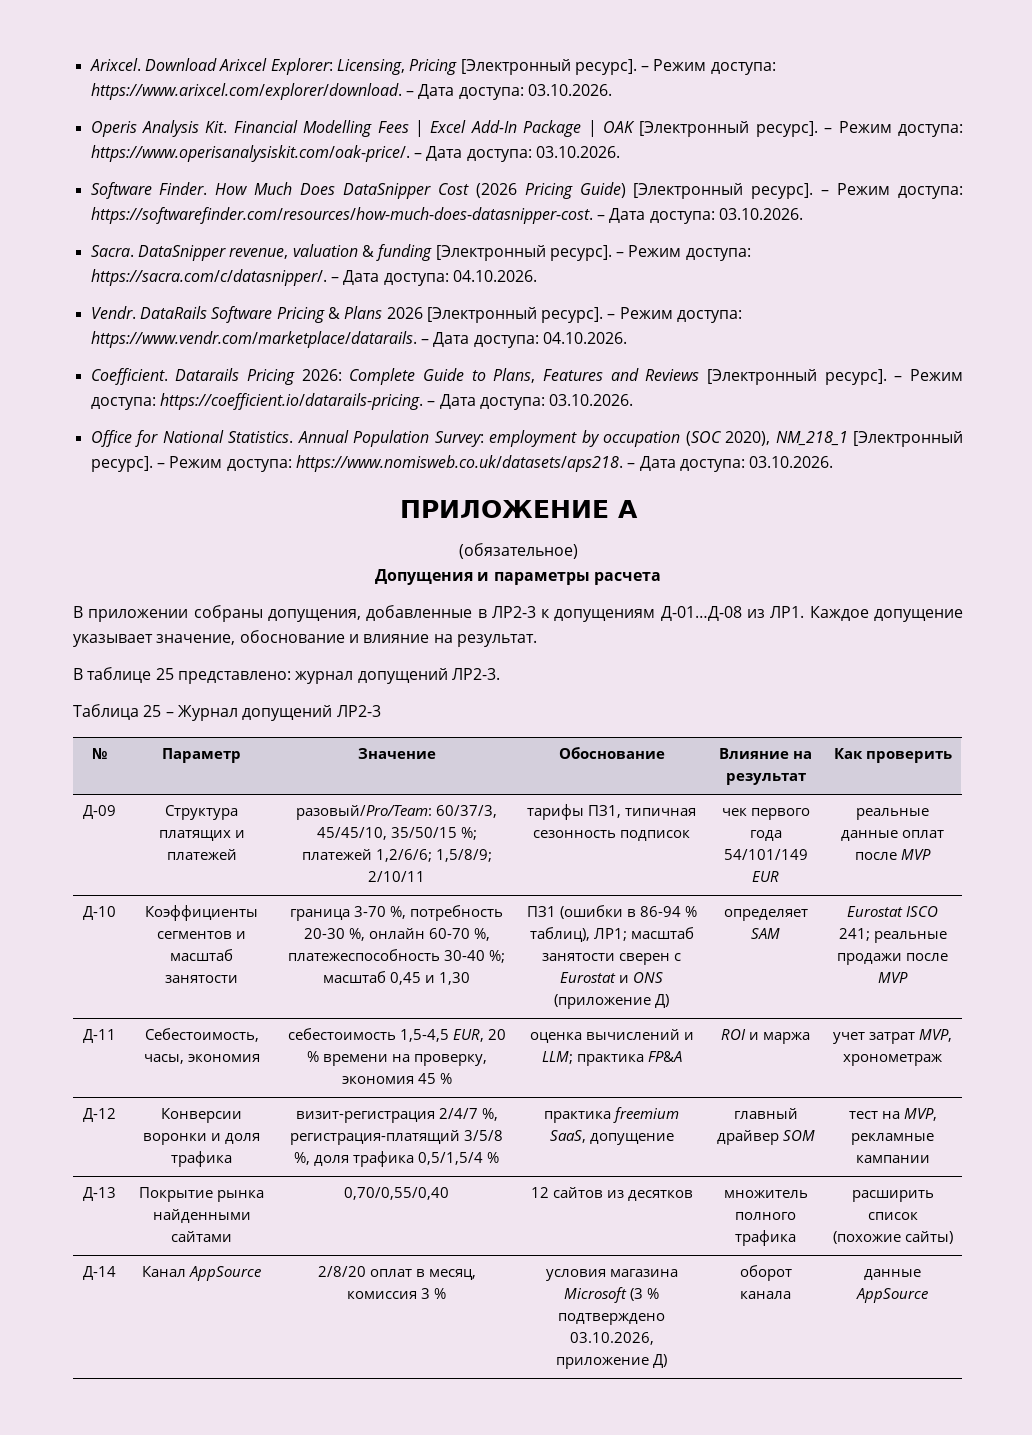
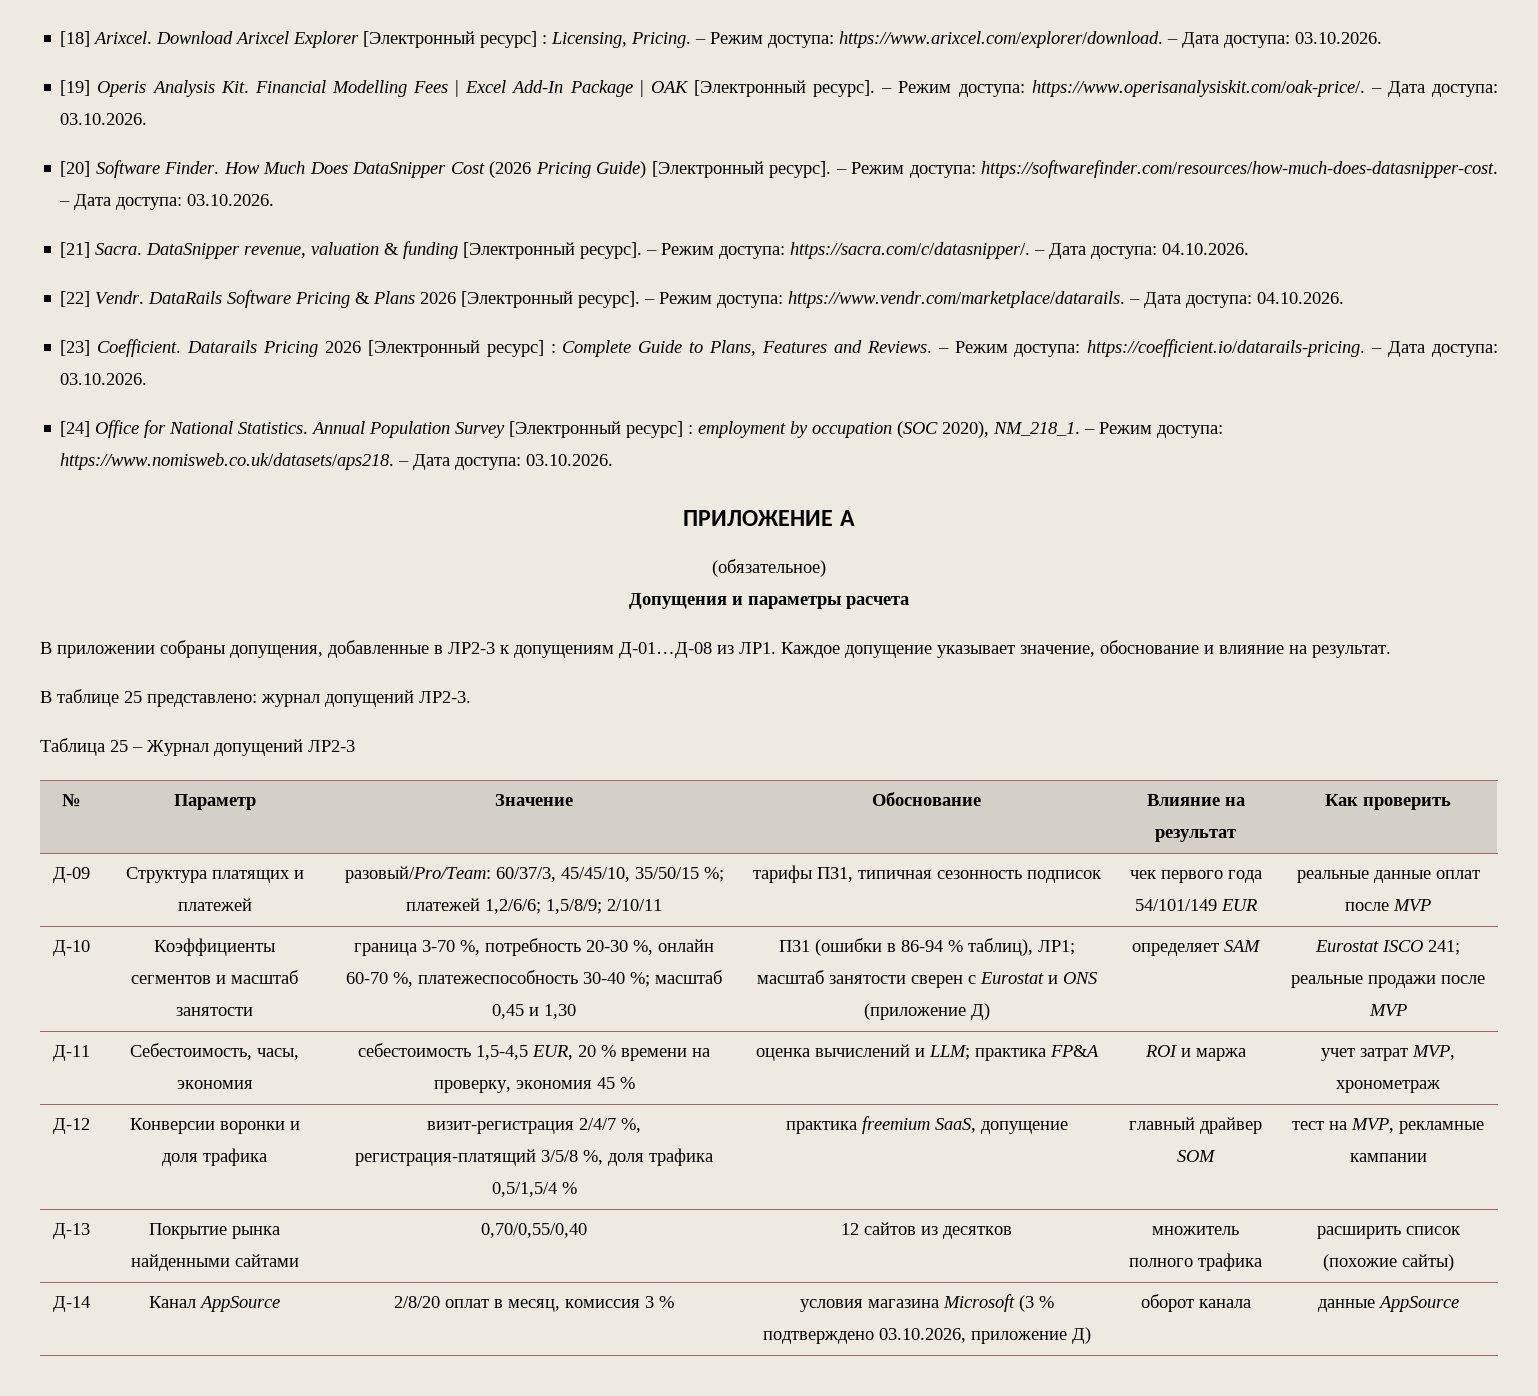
- Arixcel.
+ [18] Arixcel.
- Download Arixcel Explorer: Licensing, Pricing [Электронный ресурс].
+ Download Arixcel Explorer [Электронный ресурс] : Licensing, Pricing.
- Operis Analysis Kit. Financial Modelling Fees | Excel Add-In Package | OAK [Электронный ресурс].
+ [19] Operis Analysis Kit. Financial Modelling Fees | Excel Add-In Package | OAK [Электронный ресурс].
- Software Finder.
+ [20] Software Finder.
- Sacra.
+ [21] Sacra.
- Vendr.
+ [22] Vendr.
- Coefficient.
+ [23] Coefficient.
- Datarails Pricing 2026: Complete Guide to Plans, Features and Reviews [Электронный ресурс].
+ Datarails Pricing 2026 [Электронный ресурс] : Complete Guide to Plans, Features and Reviews.
- Office for National Statistics.
+ [24] Office for National Statistics.
- Annual Population Survey: employment by occupation (SOC 2020), NM_218_1 [Электронный ресурс].
+ Annual Population Survey [Электронный ресурс] : employment by occupation (SOC 2020), NM_218_1.

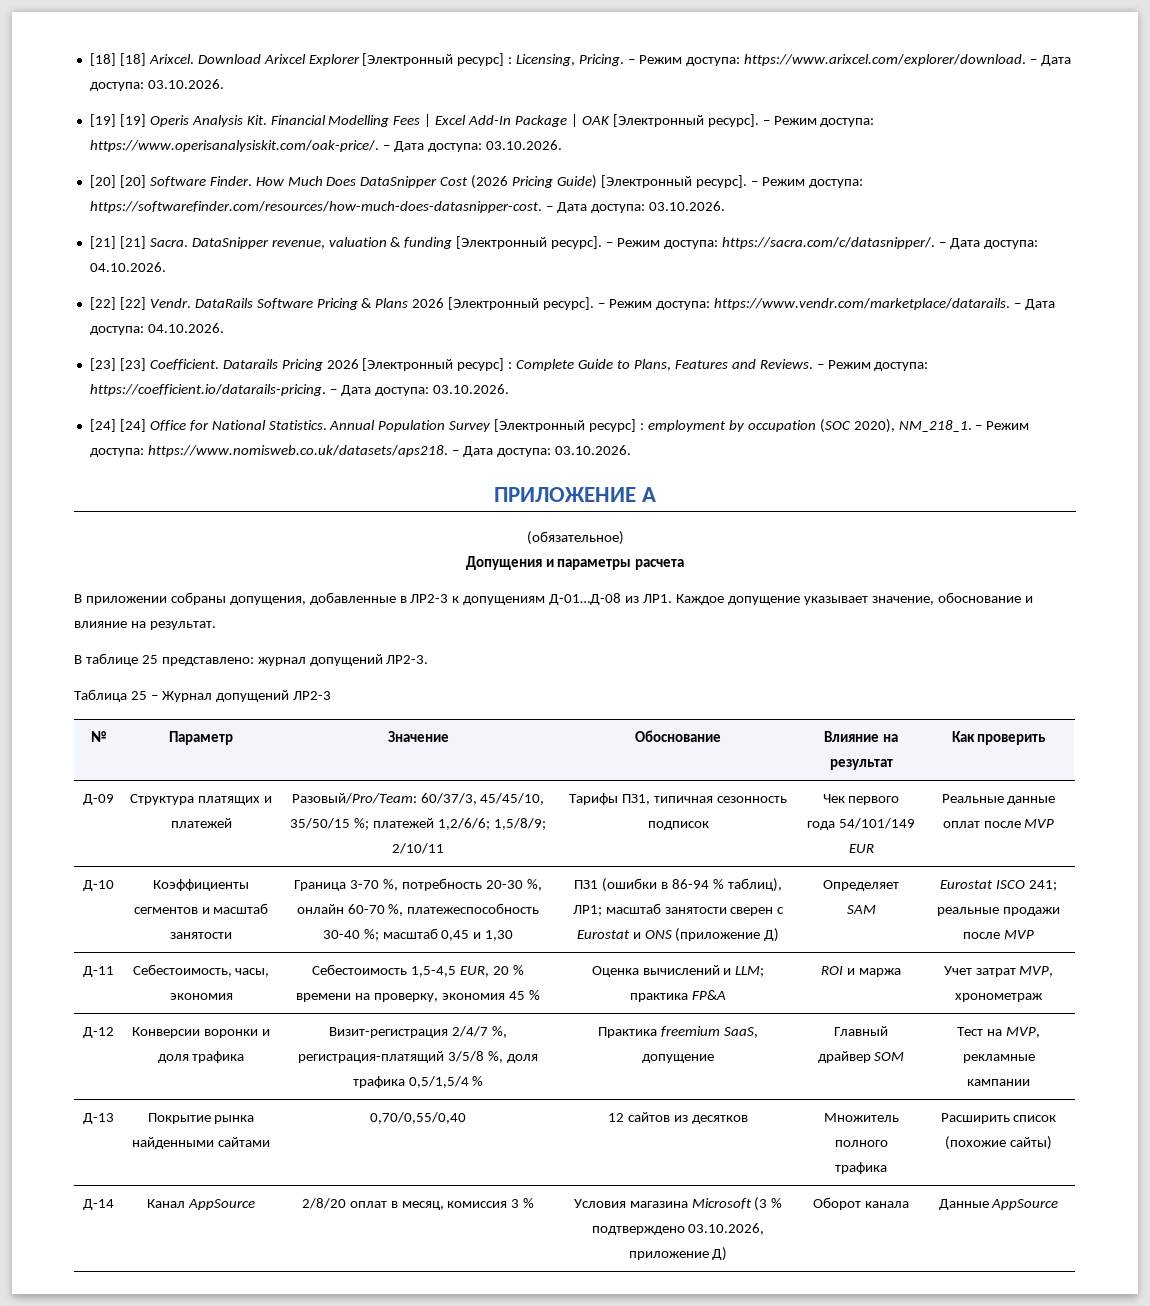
- [18] Arixcel.
+ [18] [18] Arixcel.
- [19] Operis Analysis Kit. Financial Modelling Fees | Excel Add-In Package | OAK [Электронный ресурс].
+ [19] [19] Operis Analysis Kit. Financial Modelling Fees | Excel Add-In Package | OAK [Электронный ресурс].
- [20] Software Finder.
+ [20] [20] Software Finder.
- [21] Sacra.
+ [21] [21] Sacra.
- [22] Vendr.
+ [22] [22] Vendr.
- [23] Coefficient.
+ [23] [23] Coefficient.
- [24] Office for National Statistics.
+ [24] [24] Office for National Statistics.
- Д-09 | Структура платящих и платежей | разовый/Pro/Team: 60/37/3, 45/45/10, 35/50/15 %; платежей 1,2/6/6; 1,5/8/9; 2/10/11 | тарифы ПЗ1, типичная сезонность подписок | чек первого года 54/101/149 EUR | реальные данные оплат после MVP
+ Д-09 | Структура платящих и платежей | Разовый/Pro/Team: 60/37/3, 45/45/10, 35/50/15 %; платежей 1,2/6/6; 1,5/8/9; 2/10/11 | Тарифы ПЗ1, типичная сезонность подписок | Чек первого года 54/101/149 EUR | Реальные данные оплат после MVP
- граница 3-70 %, потребность 20-30 %, онлайн 60-70 %, платежеспособность 30-40 %; масштаб 0,45 и 1,30
+ Граница 3-70 %, потребность 20-30 %, онлайн 60-70 %, платежеспособность 30-40 %; масштаб 0,45 и 1,30
- определяет SAM
+ Определяет SAM
- Д-11 | Себестоимость, часы, экономия | себестоимость 1,5-4,5 EUR, 20 % времени на проверку, экономия 45 % | оценка вычислений и LLM; практика FP&A | ROI и маржа | учет затрат MVP, хронометраж
+ Д-11 | Себестоимость, часы, экономия | Себестоимость 1,5-4,5 EUR, 20 % времени на проверку, экономия 45 % | Оценка вычислений и LLM; практика FP&A | ROI и маржа | Учет затрат MVP, хронометраж
- Д-12 | Конверсии воронки и доля трафика | визит-регистрация 2/4/7 %, регистрация-платящий 3/5/8 %, доля трафика 0,5/1,5/4 % | практика freemium SaaS, допущение | главный драйвер SOM | тест на MVP, рекламные кампании
+ Д-12 | Конверсии воронки и доля трафика | Визит-регистрация 2/4/7 %, регистрация-платящий 3/5/8 %, доля трафика 0,5/1,5/4 % | Практика freemium SaaS, допущение | Главный драйвер SOM | Тест на MVP, рекламные кампании
- Д-13 | Покрытие рынка найденными сайтами | 0,70/0,55/0,40 | 12 сайтов из десятков | множитель полного трафика | расширить список (похожие сайты)
+ Д-13 | Покрытие рынка найденными сайтами | 0,70/0,55/0,40 | 12 сайтов из десятков | Множитель полного трафика | Расширить список (похожие сайты)
- Д-14 | Канал AppSource | 2/8/20 оплат в месяц, комиссия 3 % | условия магазина Microsoft (3 % подтверждено 03.10.2026, приложение Д) | оборот канала | данные AppSource
+ Д-14 | Канал AppSource | 2/8/20 оплат в месяц, комиссия 3 % | Условия магазина Microsoft (3 % подтверждено 03.10.2026, приложение Д) | Оборот канала | Данные AppSource

